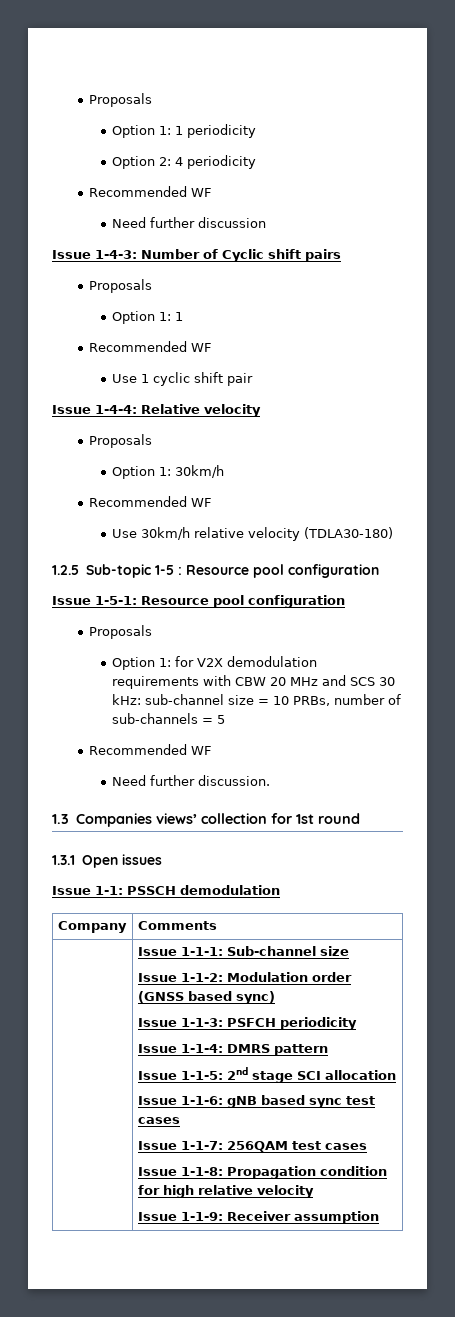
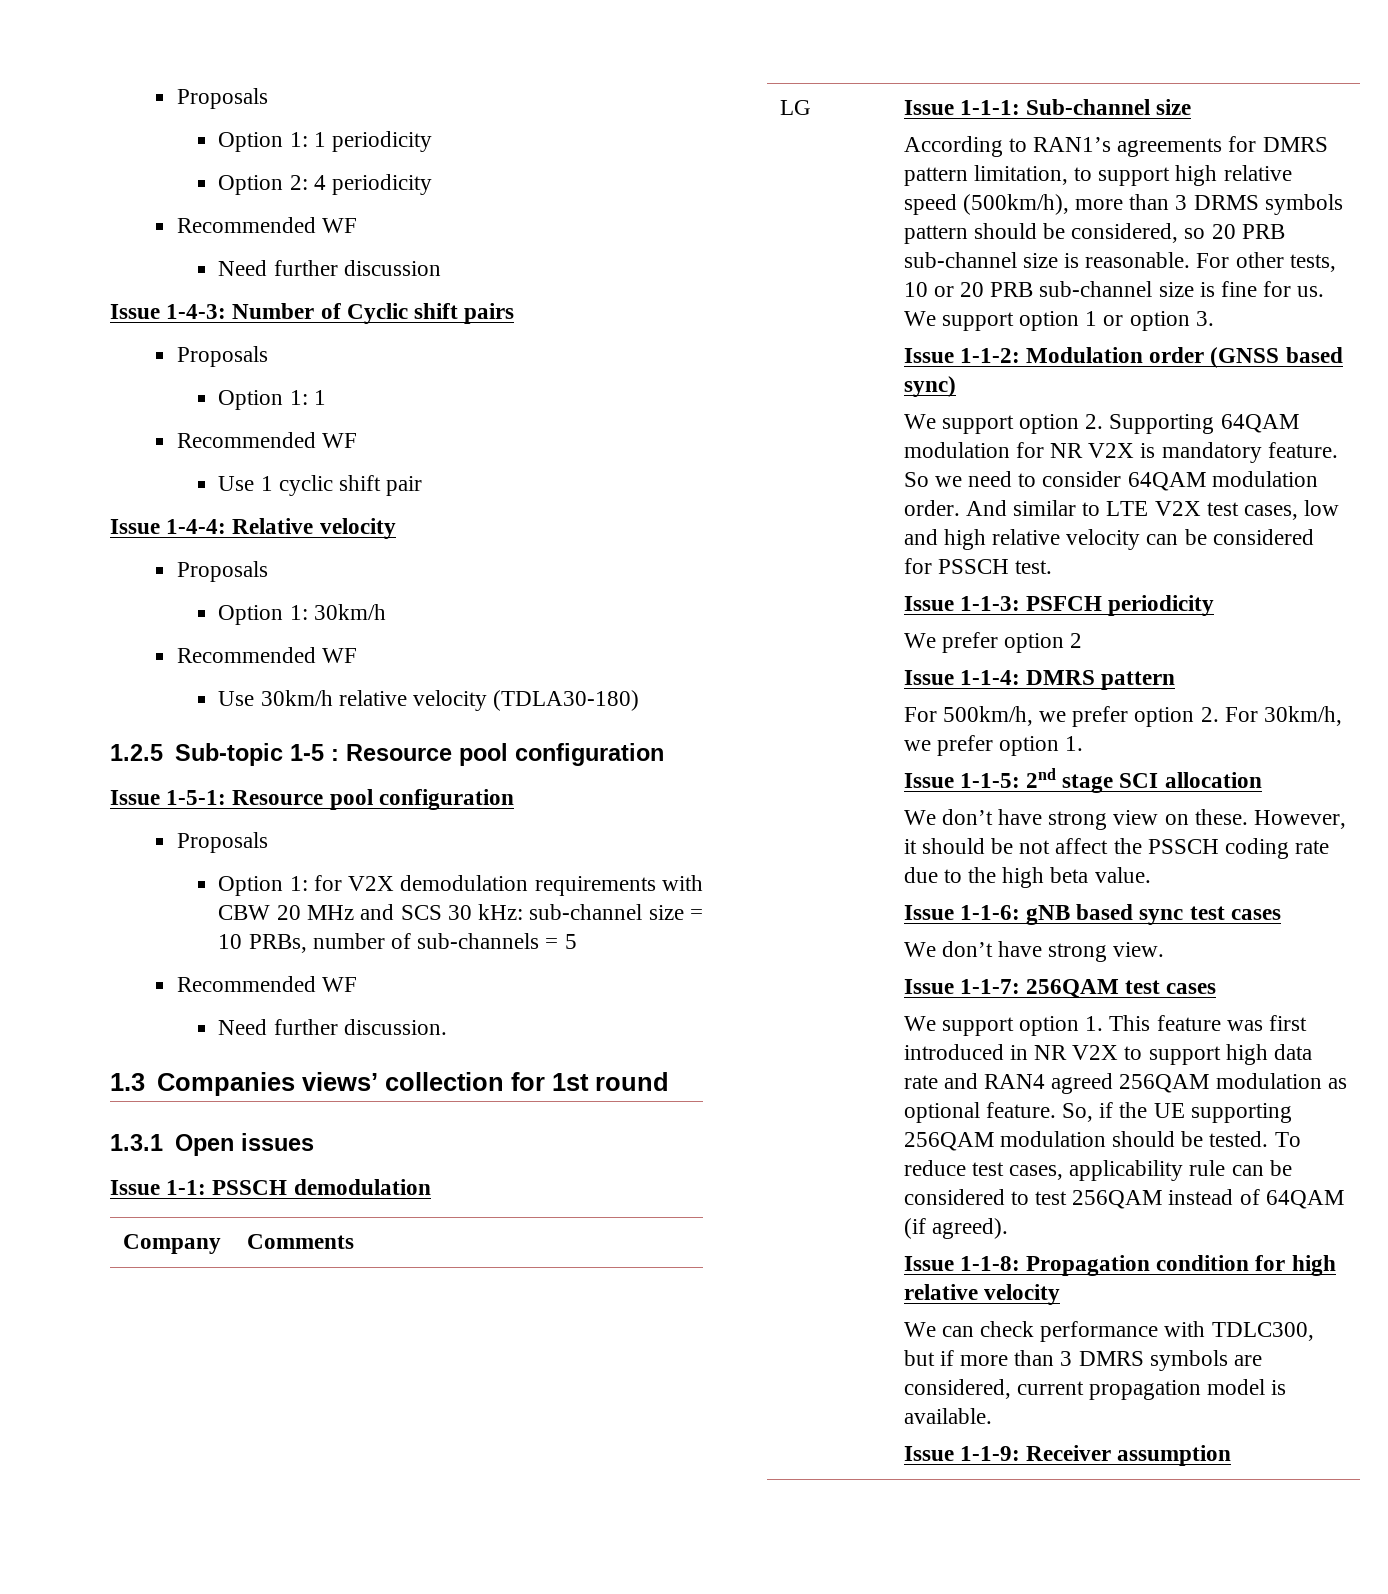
+ LG
+ According to RAN1’s agreements for DMRS pattern limitation, to support high relative speed (500km/h), more than 3 DRMS symbols pattern should be considered, so 20 PRB sub-channel size is reasonable. For other tests, 10 or 20 PRB sub-channel size is fine for us. We support option 1 or option 3.
+ We support option 2. Supporting 64QAM modulation for NR V2X is mandatory feature. So we need to consider 64QAM modulation order. And similar to LTE V2X test cases, low and high relative velocity can be considered for PSSCH test.
+ We prefer option 2
+ For 500km/h, we prefer option 2. For 30km/h, we prefer option 1.
+ We don’t have strong view on these. However, it should be not affect the PSSCH coding rate due to the high beta value.
+ We don’t have strong view.
+ We support option 1. This feature was first introduced in NR V2X to support high data rate and RAN4 agreed 256QAM modulation as optional feature. So, if the UE supporting 256QAM modulation should be tested. To reduce test cases, applicability rule can be considered to test 256QAM instead of 64QAM (if agreed).
+ We can check performance with TDLC300, but if more than 3 DMRS symbols are considered, current propagation model is available.

